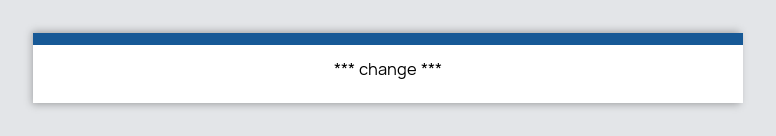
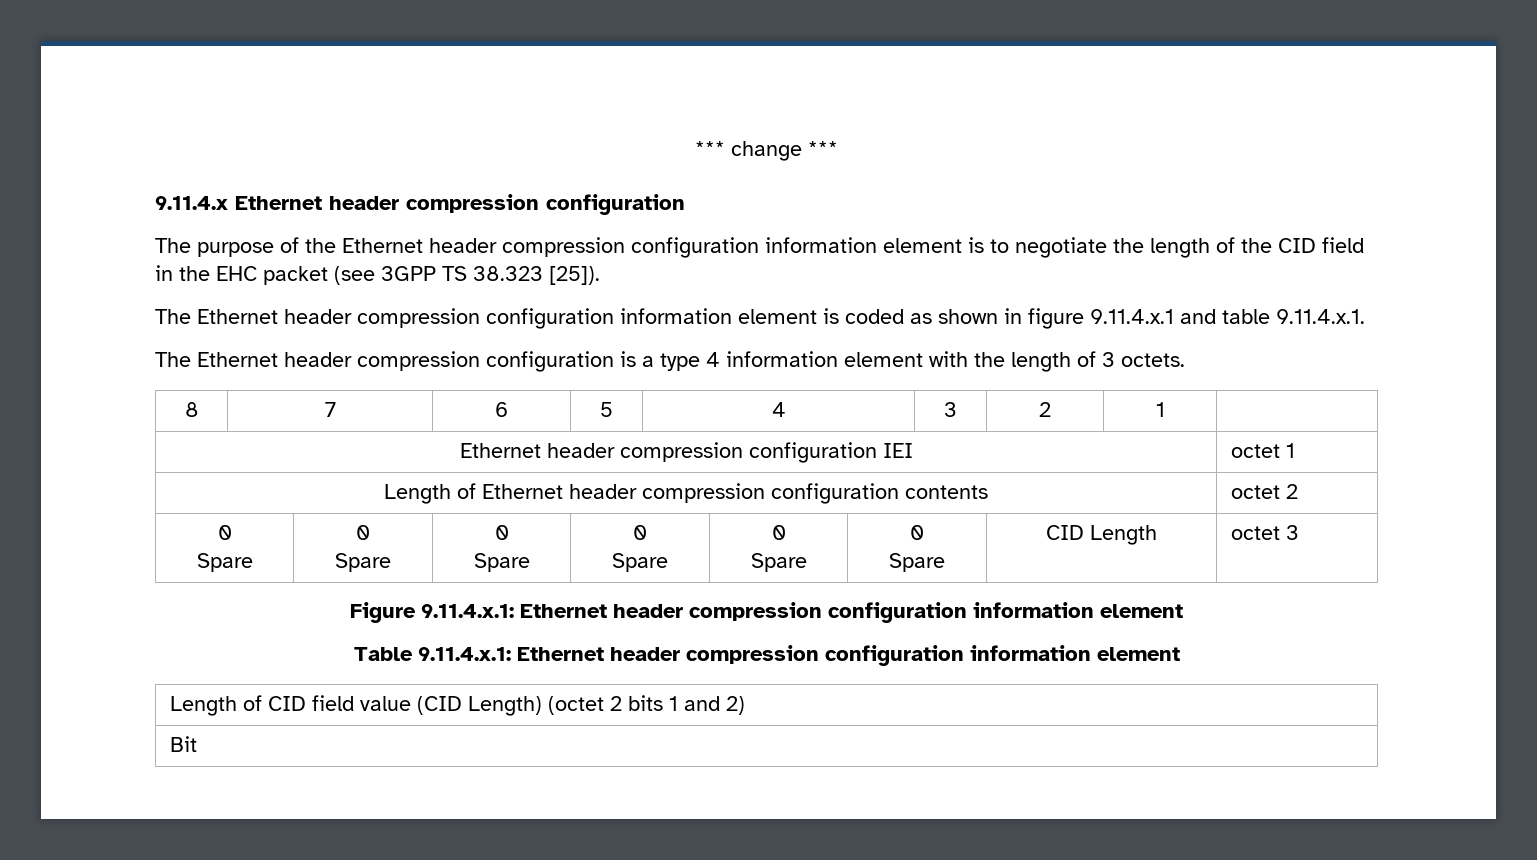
+ 9.11.4.x Ethernet header compression configuration
+ The purpose of the Ethernet header compression configuration information element is to negotiate the length of the CID field in the EHC packet (see 3GPP TS 38.323 [25]).
+ The Ethernet header compression configuration information element is coded as shown in figure 9.11.4.x.1 and table 9.11.4.x.1.
+ The Ethernet header compression configuration is a type 4 information element with the length of 3 octets.
+ 8 | 7 | 6 | 5 | 4 | 3 | 2 | 1 |
+ Ethernet header compression configuration IEI | octet 1
+ Length of Ethernet header compression configuration contents | octet 2
+ 0
+ Spare | 0
+ Spare | 0
+ Spare | 0
+ Spare | 0
+ Spare | 0
+ Spare | CID Length | octet 3
+ Figure 9.11.4.x.1: Ethernet header compression configuration information element
+ Table 9.11.4.x.1: Ethernet header compression configuration information element
+ Length of CID field value (CID Length) (octet 2 bits 1 and 2)
+ Bit

